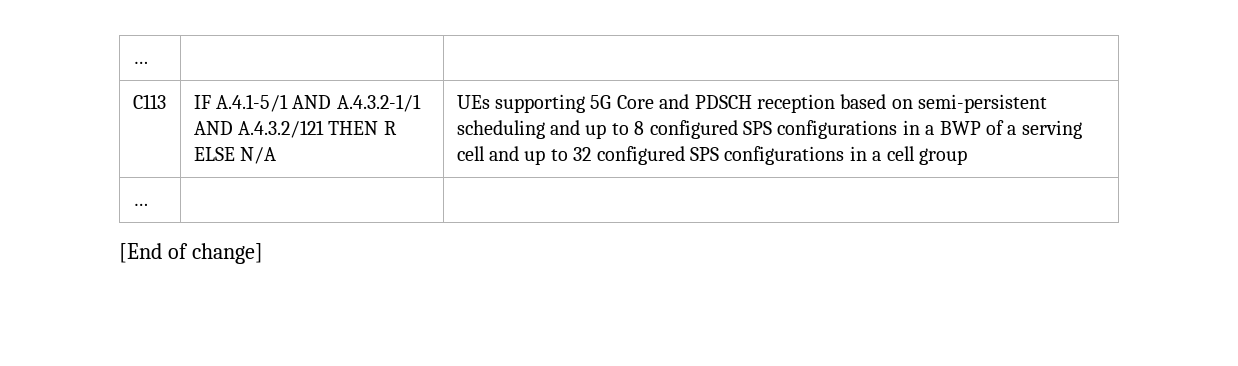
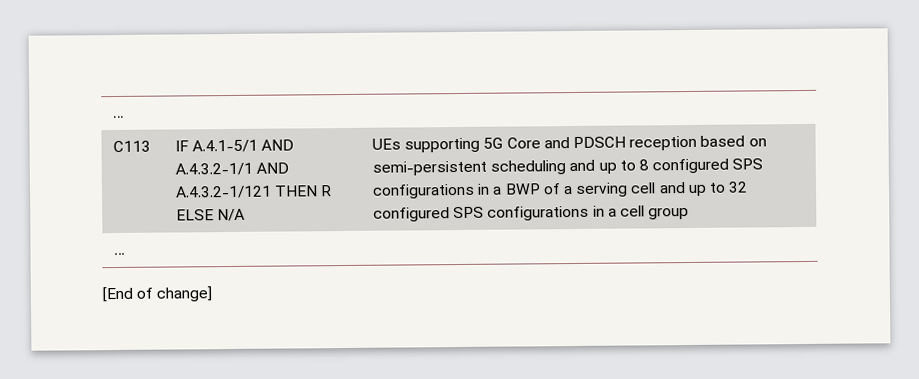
- IF A.4.1-5/1 AND A.4.3.2-1/1 AND A.4.3.2/121 THEN R ELSE N/A
+ IF A.4.1-5/1 AND A.4.3.2-1/1 AND A.4.3.2-1/121 THEN R ELSE N/A

